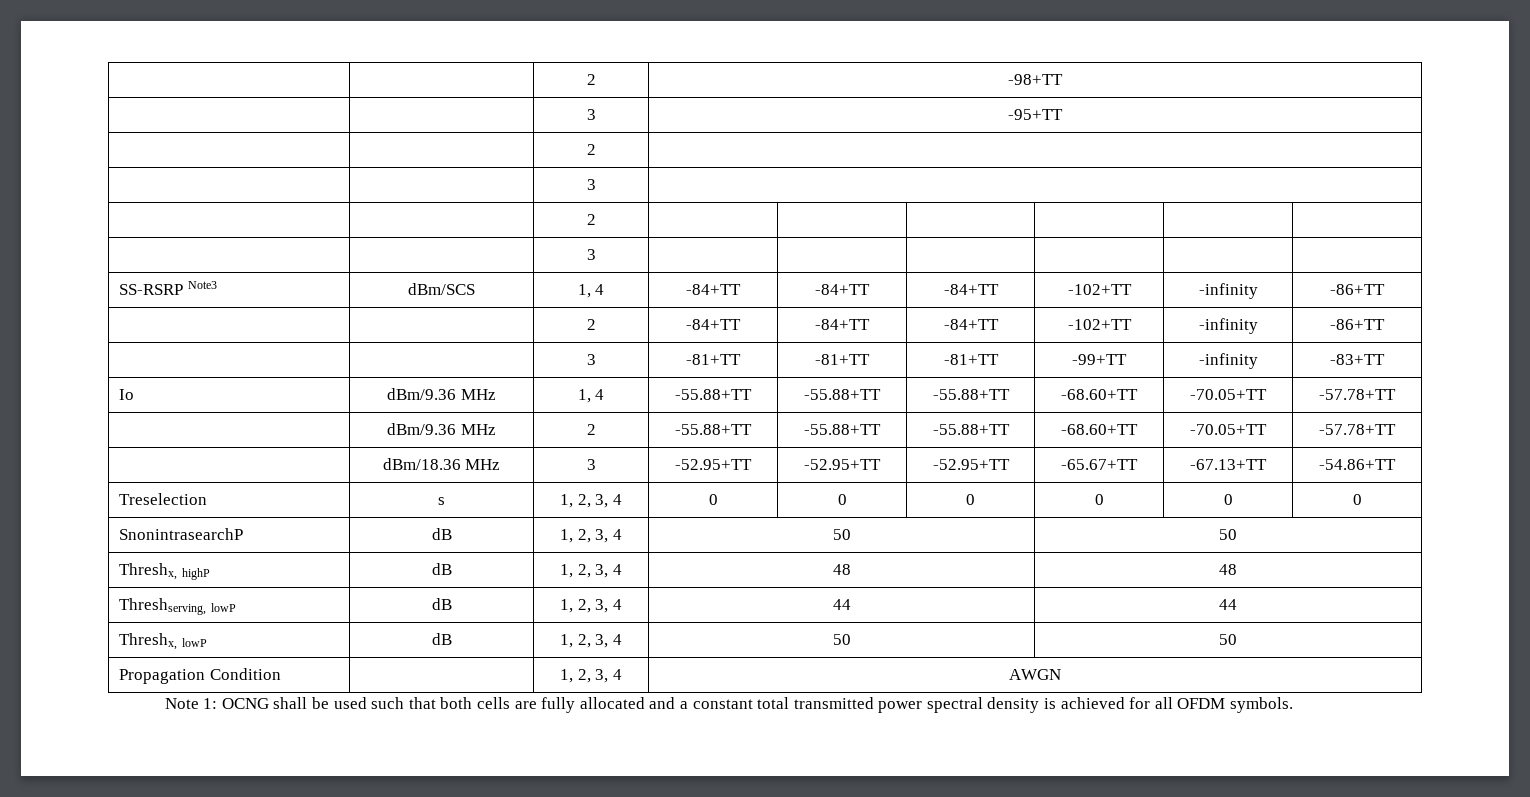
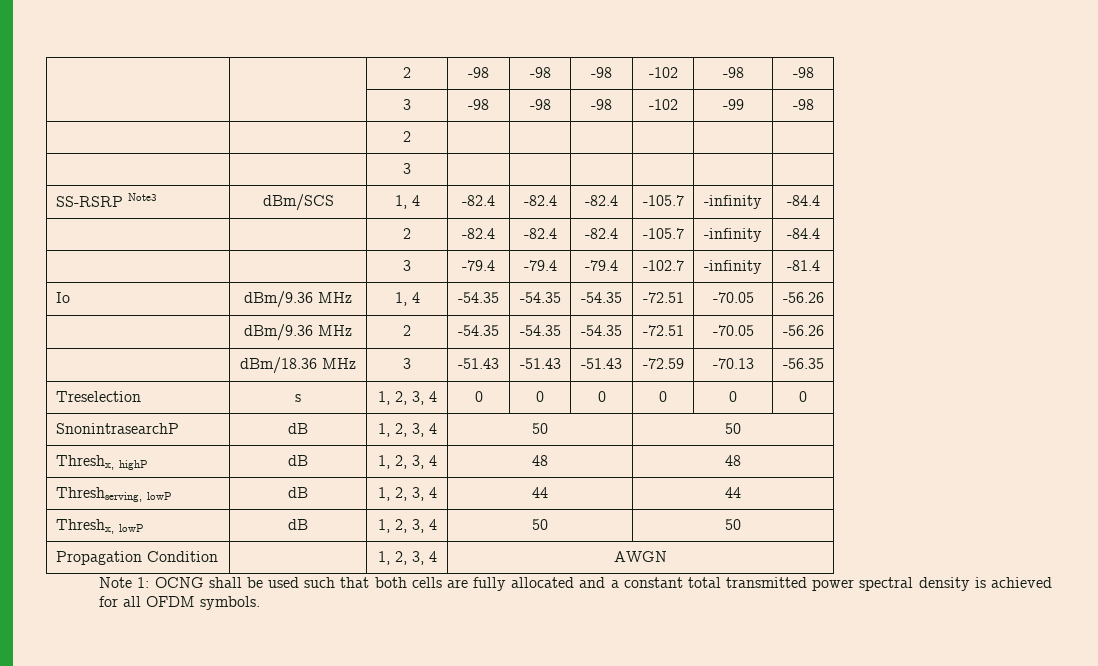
- | | 2 | -98+TT
- | | 3 | -95+TT
- | | 2 |
- | | 3 |
+ | | 2 | -98 | -98 | -98 | -102 | -98 | -98
+ | | 3 | -98 | -98 | -98 | -102 | -99 | -98
- SS-RSRP Note3 | dBm/SCS | 1, 4 | -84+TT | -84+TT | -84+TT | -102+TT | -infinity | -86+TT
- | | 2 | -84+TT | -84+TT | -84+TT | -102+TT | -infinity | -86+TT
- | | 3 | -81+TT | -81+TT | -81+TT | -99+TT | -infinity | -83+TT
+ SS-RSRP Note3 | dBm/SCS | 1, 4 | -82.4 | -82.4 | -82.4 | -105.7 | -infinity | -84.4
+ | | 2 | -82.4 | -82.4 | -82.4 | -105.7 | -infinity | -84.4
+ | | 3 | -79.4 | -79.4 | -79.4 | -102.7 | -infinity | -81.4
- Io | dBm/9.36 MHz | 1, 4 | -55.88+TT | -55.88+TT | -55.88+TT | -68.60+TT | -70.05+TT | -57.78+TT
- | dBm/9.36 MHz | 2 | -55.88+TT | -55.88+TT | -55.88+TT | -68.60+TT | -70.05+TT | -57.78+TT
- | dBm/18.36 MHz | 3 | -52.95+TT | -52.95+TT | -52.95+TT | -65.67+TT | -67.13+TT | -54.86+TT
+ Io | dBm/9.36 MHz | 1, 4 | -54.35 | -54.35 | -54.35 | -72.51 | -70.05 | -56.26
+ | dBm/9.36 MHz | 2 | -54.35 | -54.35 | -54.35 | -72.51 | -70.05 | -56.26
+ | dBm/18.36 MHz | 3 | -51.43 | -51.43 | -51.43 | -72.59 | -70.13 | -56.35

